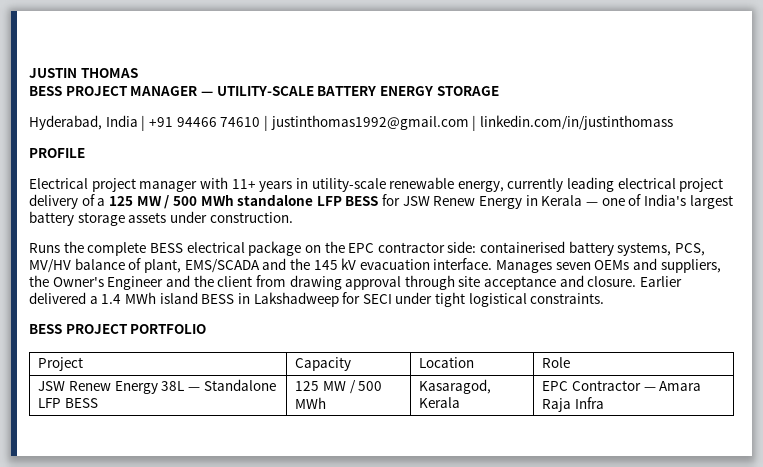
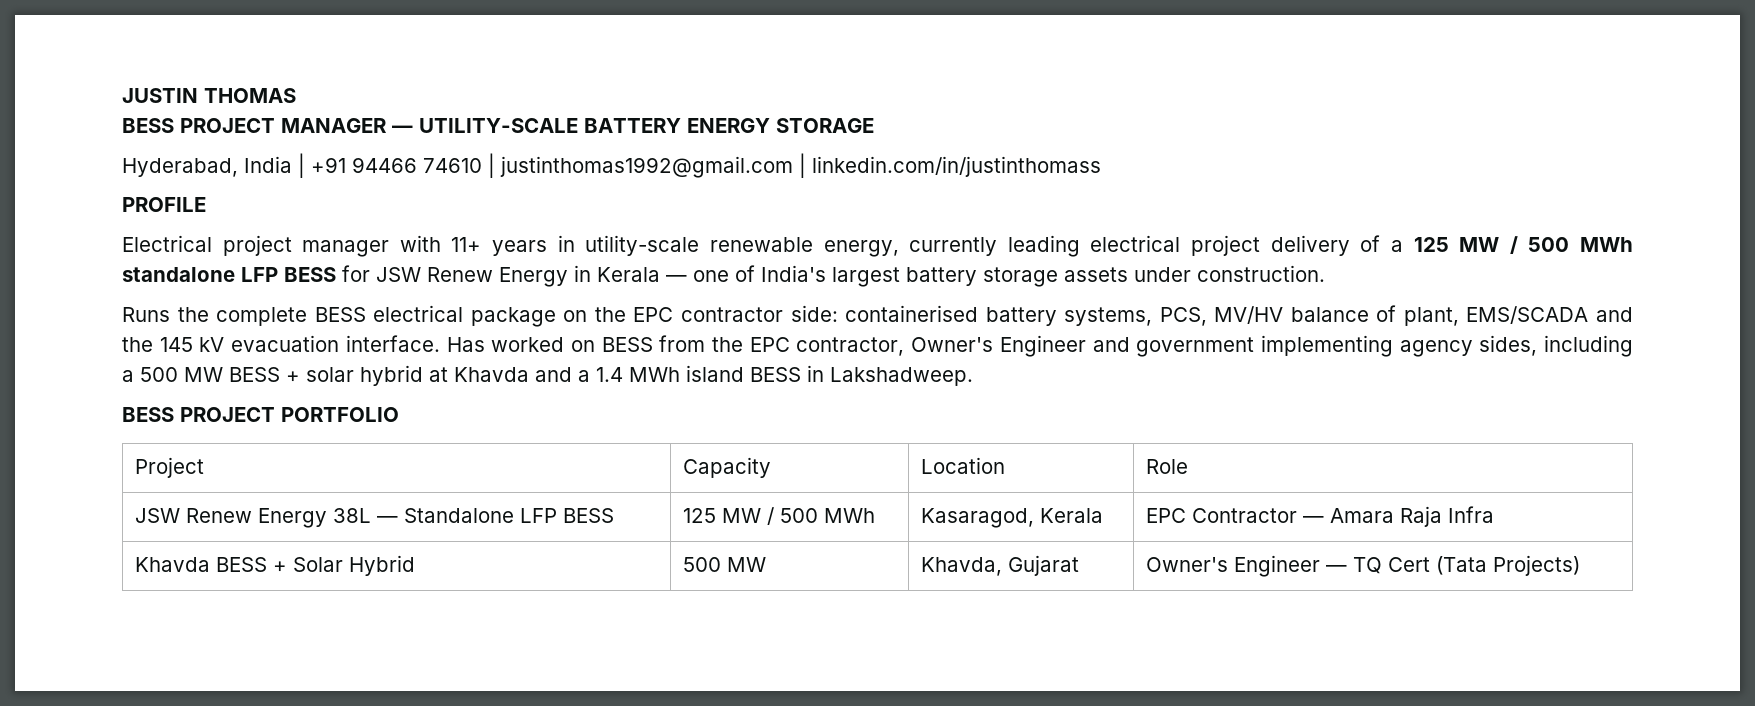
- Manages seven OEMs and suppliers, the Owner's Engineer and the client from drawing approval through site acceptance and closure. Earlier delivered a 1.4 MWh island BESS in Lakshadweep for SECI under tight logistical constraints.
+ Has worked on BESS from the EPC contractor, Owner's Engineer and government implementing agency sides, including a 500 MW BESS + solar hybrid at Khavda and a 1.4 MWh island BESS in Lakshadweep.
+ Khavda BESS + Solar Hybrid | 500 MW | Khavda, Gujarat | Owner's Engineer — TQ Cert (Tata Projects)

